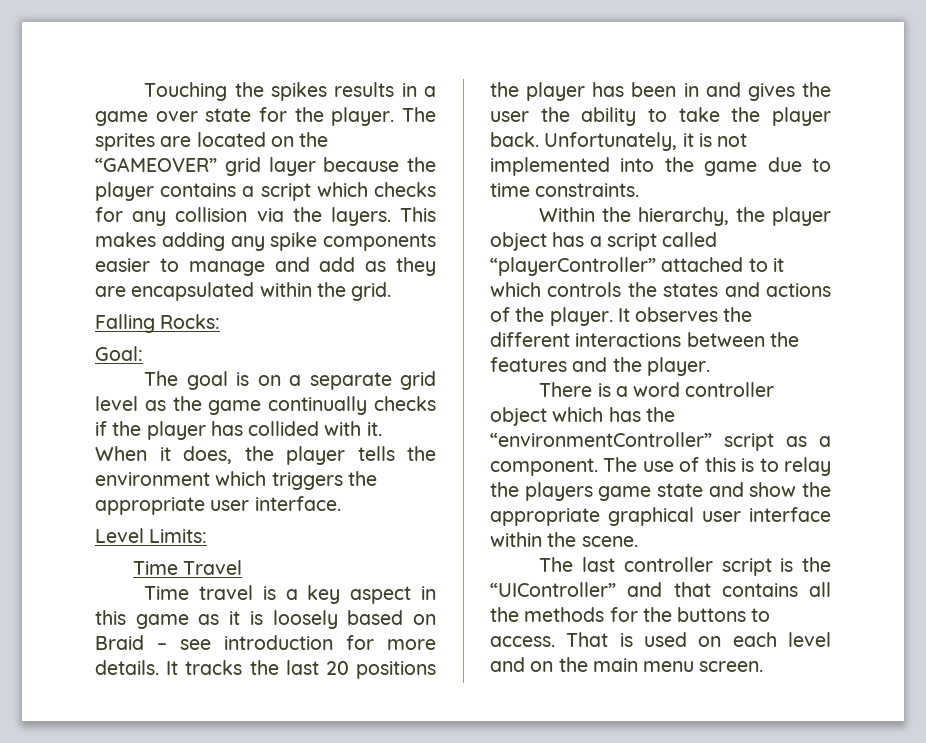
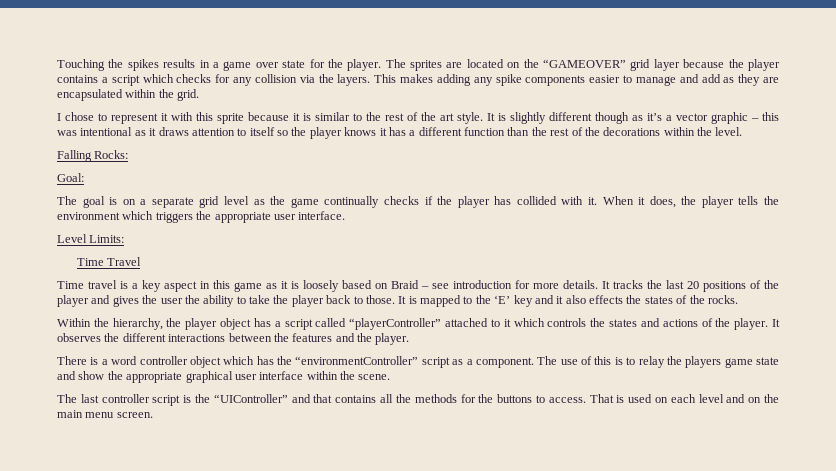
+ I chose to represent it with this sprite because it is similar to the rest of the art style. It is slightly different though as it’s a vector graphic – this was intentional as it draws attention to itself so the player knows it has a different function than the rest of the decorations within the level.
- It tracks the last 20 positions the player has been in and gives the user the ability to take the player back. Unfortunately, it is not implemented into the game due to time constraints.
+ It tracks the last 20 positions of the player and gives the user the ability to take the player back to those. It is mapped to the ‘E’ key and it also effects the states of the rocks.

